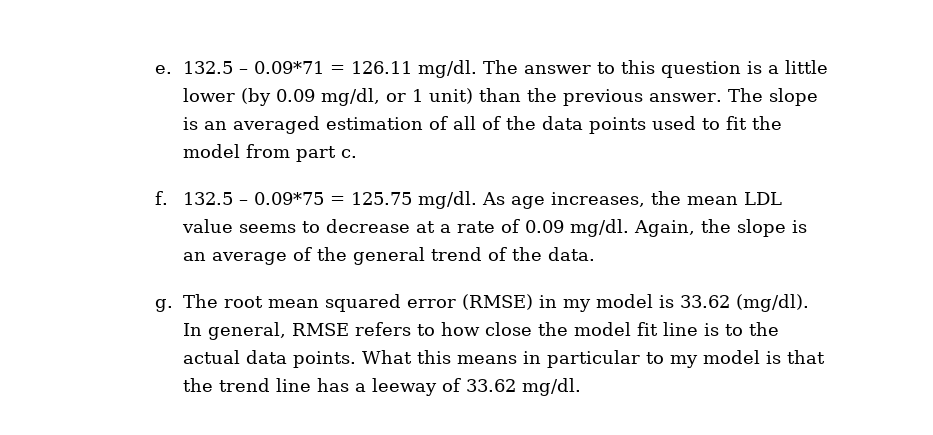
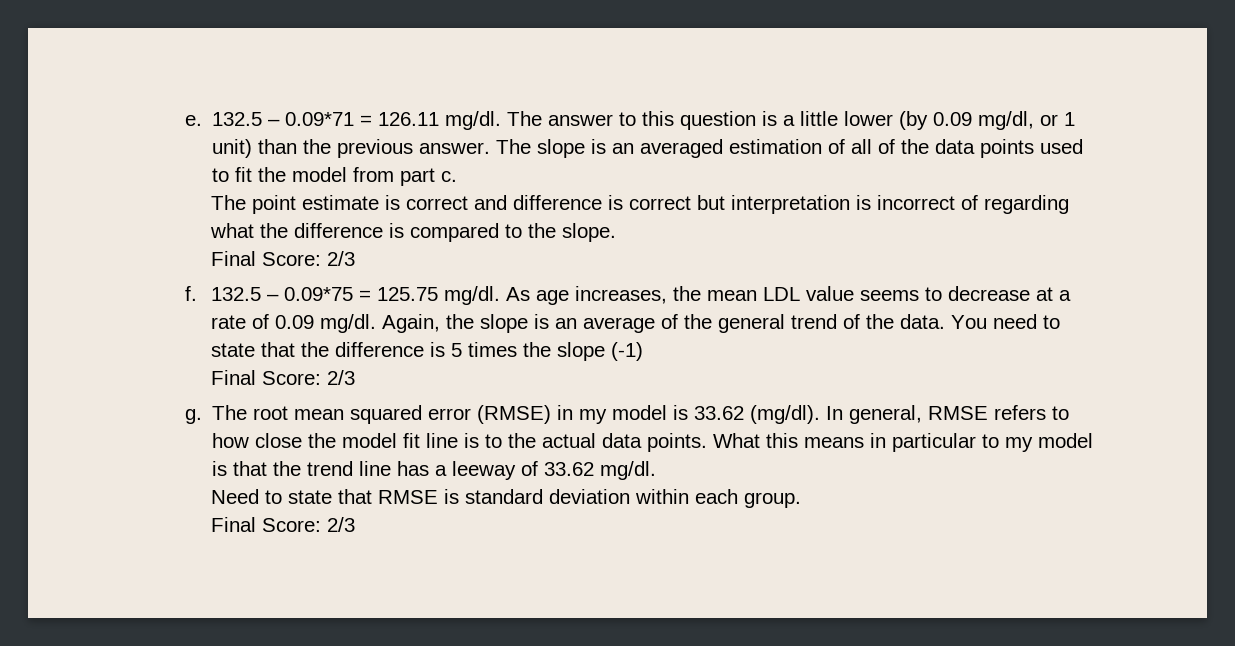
+ The point estimate is correct and difference is correct but interpretation is incorrect of regarding what the difference is compared to the slope.
+ Final Score: 2/3
+ You need to state that the difference is 5 times the slope (-1)
+ Final Score: 2/3
+ Need to state that RMSE is standard deviation within each group.
+ Final Score: 2/3

